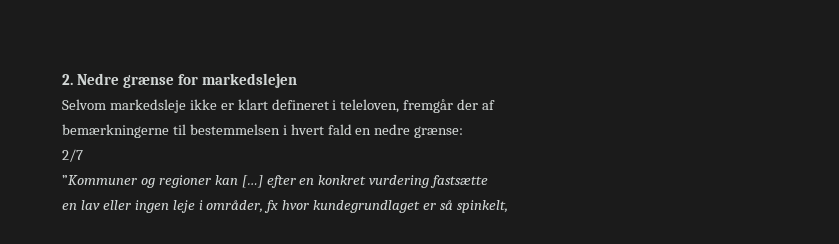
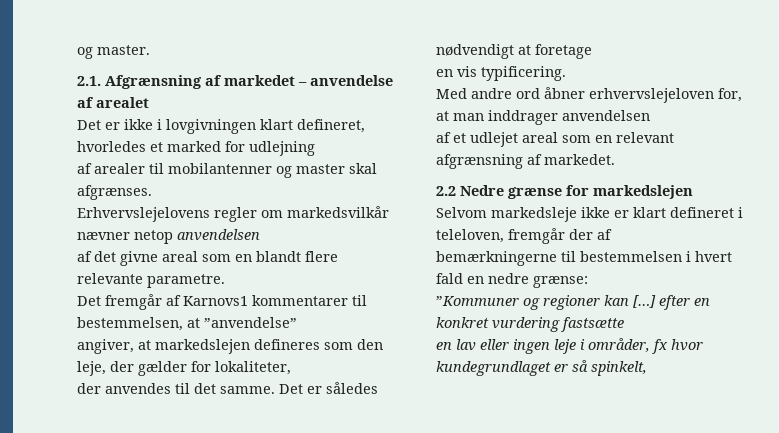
- 2. Nedre grænse for markedslejen
+ og master.
+ 2.1. Afgrænsning af markedet – anvendelse af arealet
+ Det er ikke i lovgivningen klart defineret, hvorledes et marked for udlejning
+ af arealer til mobilantenner og master skal afgrænses.
+ Erhvervslejelovens regler om markedsvilkår nævner netop anvendelsen
+ af det givne areal som en blandt flere relevante parametre.
+ Det fremgår af Karnovs1 kommentarer til bestemmelsen, at ”anvendelse”
+ angiver, at markedslejen defineres som den leje, der gælder for lokaliteter,
+ der anvendes til det samme. Det er således nødvendigt at foretage
+ en vis typificering.
+ Med andre ord åbner erhvervslejeloven for, at man inddrager anvendelsen
+ af et udlejet areal som en relevant afgrænsning af markedet.
+ 2.2 Nedre grænse for markedslejen
- 2/7

